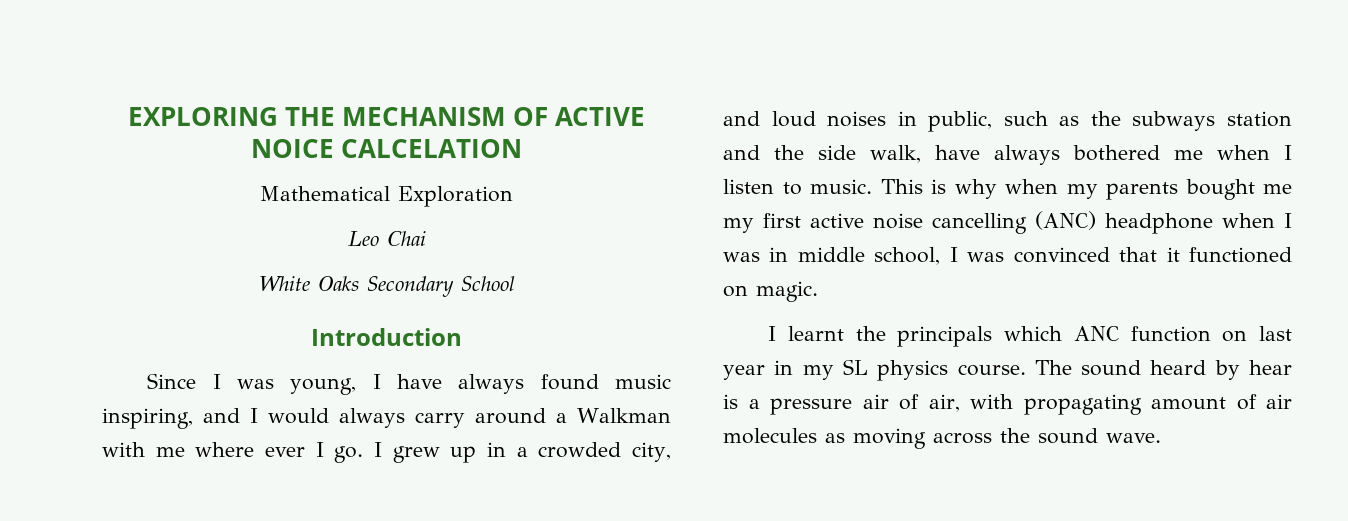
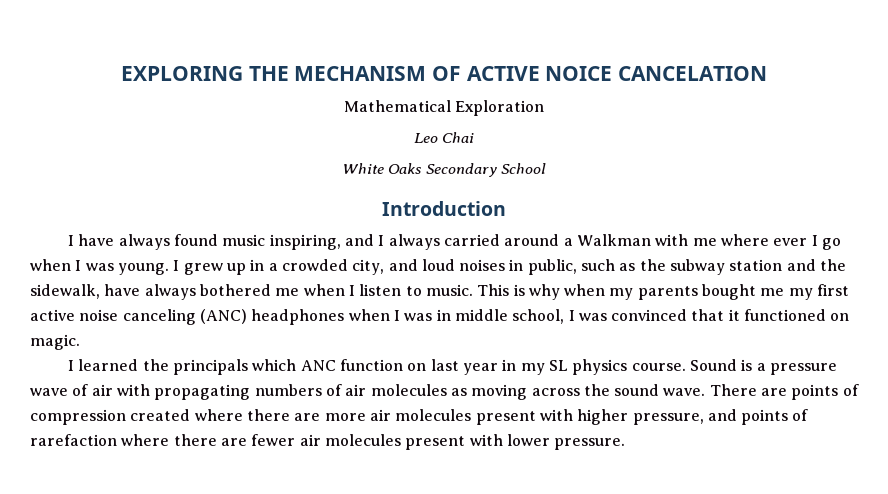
- EXPLORING THE MECHANISM OF ACTIVE NOICE CALCELATION
+ EXPLORING THE MECHANISM OF ACTIVE NOICE CANCELATION
- Since I was young, I have always found music inspiring, and I would always carry around a Walkman with me where ever I go.
+ I have always found music inspiring, and I always carried around a Walkman with me where ever I go when I was young.
- I grew up in a crowded city, and loud noises in public, such as the subways station and the side walk, have always bothered me when I listen to music.
+ I grew up in a crowded city, and loud noises in public, such as the subway station and the sidewalk, have always bothered me when I listen to music.
- This is why when my parents bought me my first active noise cancelling (ANC) headphone when I was in middle school, I was convinced that it functioned on magic.
+ This is why when my parents bought me my first active noise canceling (ANC) headphones when I was in middle school, I was convinced that it functioned on magic.
- I learnt the principals which ANC function on last year in my SL physics course.
+ I learned the principals which ANC function on last year in my SL physics course.
- The sound heard by hear is a pressure air of air, with propagating amount of air molecules as moving across the sound wave.
+ Sound is a pressure wave of air with propagating numbers of air molecules as moving across the sound wave.
+ There are points of compression created where there are more air molecules present with higher pressure, and points of rarefaction where there are fewer air molecules present with lower pressure.

